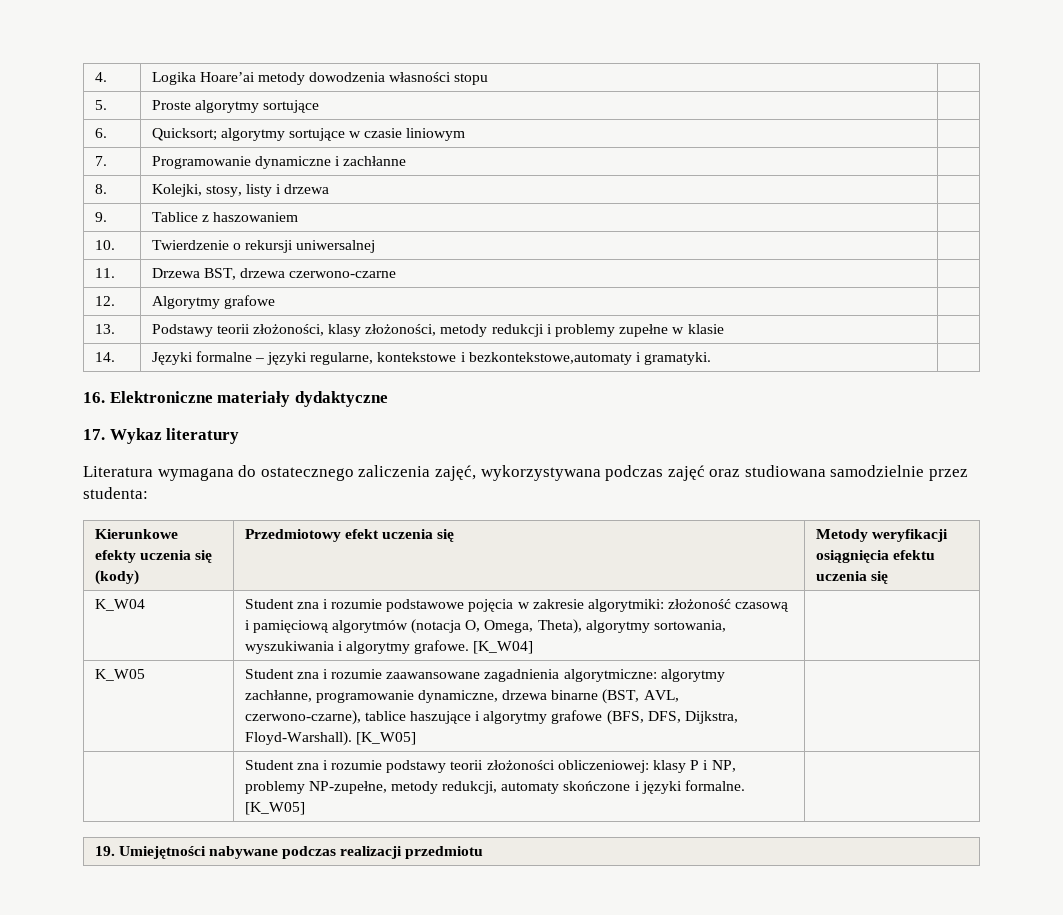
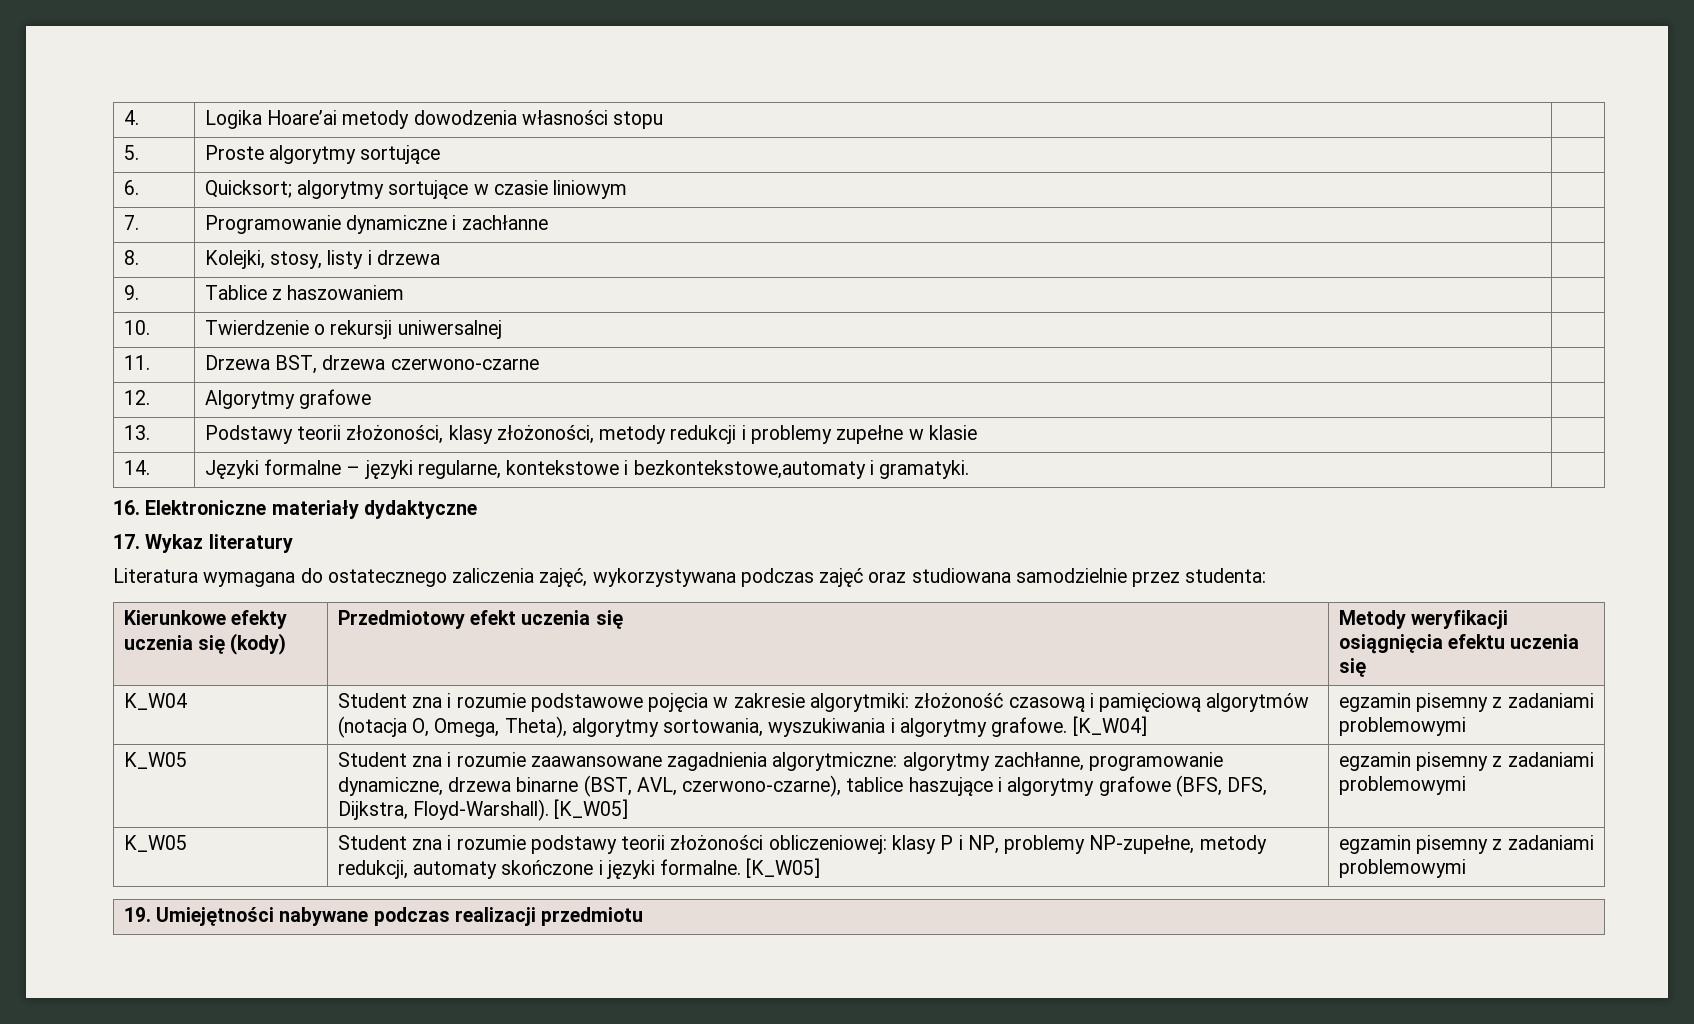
- K_W04 | Student zna i rozumie podstawowe pojęcia w zakresie algorytmiki: złożoność czasową i pamięciową algorytmów (notacja O, Omega, Theta), algorytmy sortowania, wyszukiwania i algorytmy grafowe. [K_W04] |
+ K_W04 | Student zna i rozumie podstawowe pojęcia w zakresie algorytmiki: złożoność czasową i pamięciową algorytmów (notacja O, Omega, Theta), algorytmy sortowania, wyszukiwania i algorytmy grafowe. [K_W04] | egzamin pisemny z zadaniami problemowymi
- K_W05 | Student zna i rozumie zaawansowane zagadnienia algorytmiczne: algorytmy zachłanne, programowanie dynamiczne, drzewa binarne (BST, AVL, czerwono-czarne), tablice haszujące i algorytmy grafowe (BFS, DFS, Dijkstra, Floyd-Warshall). [K_W05] |
- | Student zna i rozumie podstawy teorii złożoności obliczeniowej: klasy P i NP, problemy NP-zupełne, metody redukcji, automaty skończone i języki formalne. [K_W05] |
+ K_W05 | Student zna i rozumie zaawansowane zagadnienia algorytmiczne: algorytmy zachłanne, programowanie dynamiczne, drzewa binarne (BST, AVL, czerwono-czarne), tablice haszujące i algorytmy grafowe (BFS, DFS, Dijkstra, Floyd-Warshall). [K_W05] | egzamin pisemny z zadaniami problemowymi
+ K_W05 | Student zna i rozumie podstawy teorii złożoności obliczeniowej: klasy P i NP, problemy NP-zupełne, metody redukcji, automaty skończone i języki formalne. [K_W05] | egzamin pisemny z zadaniami problemowymi

